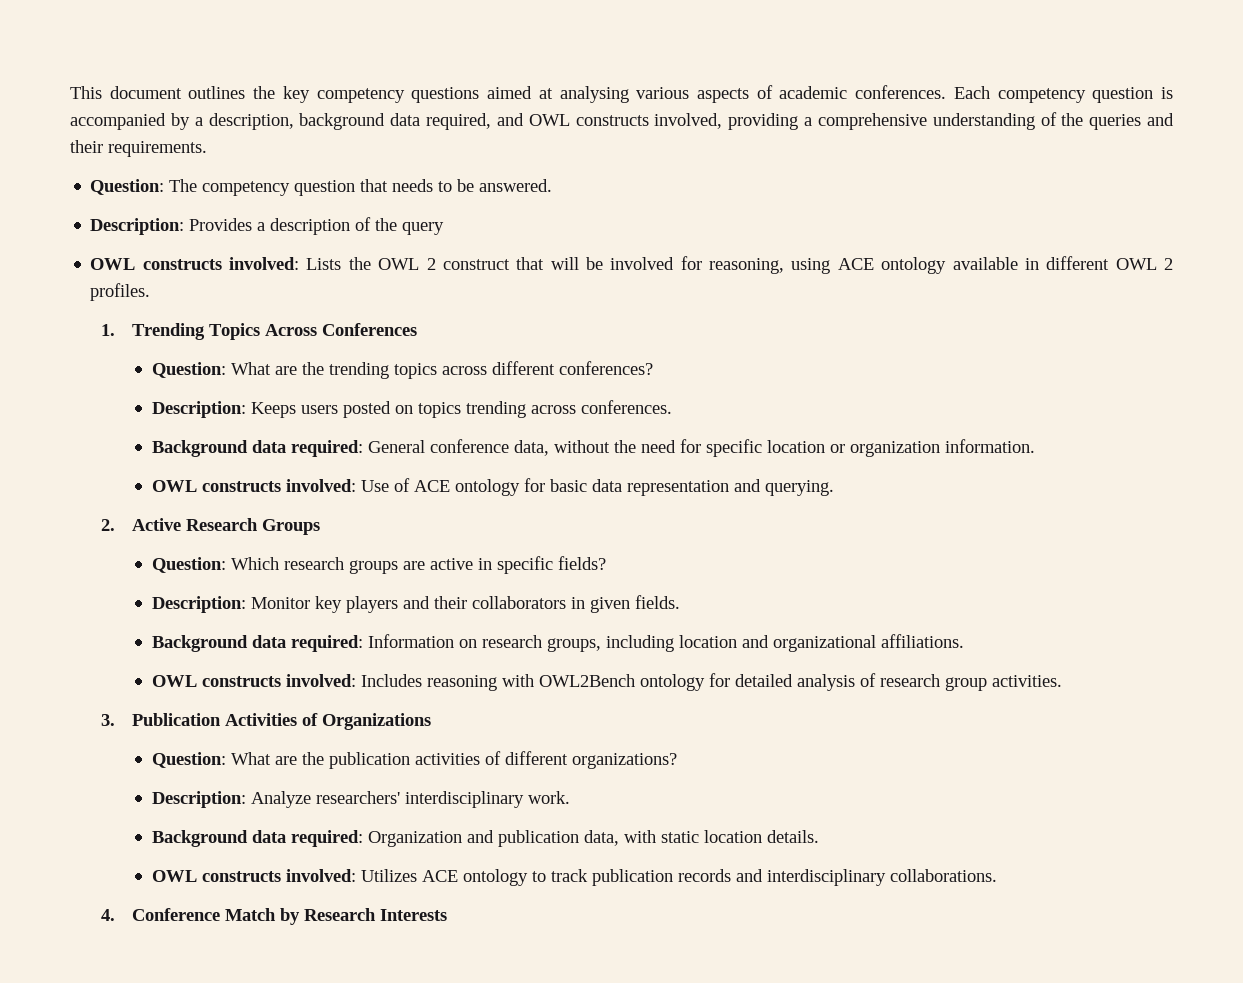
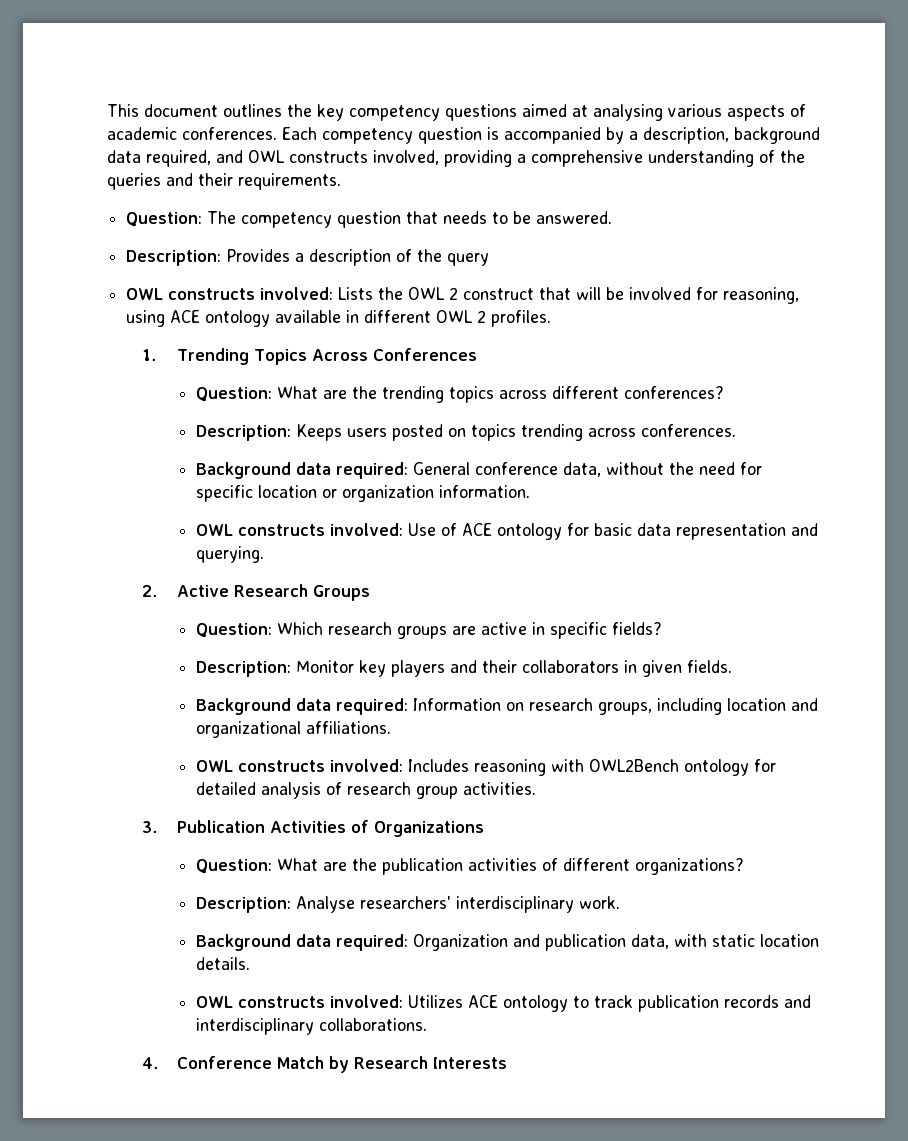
- Description: Analyze researchers' interdisciplinary work.
+ Description: Analyse researchers' interdisciplinary work.

